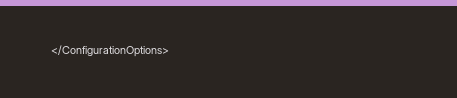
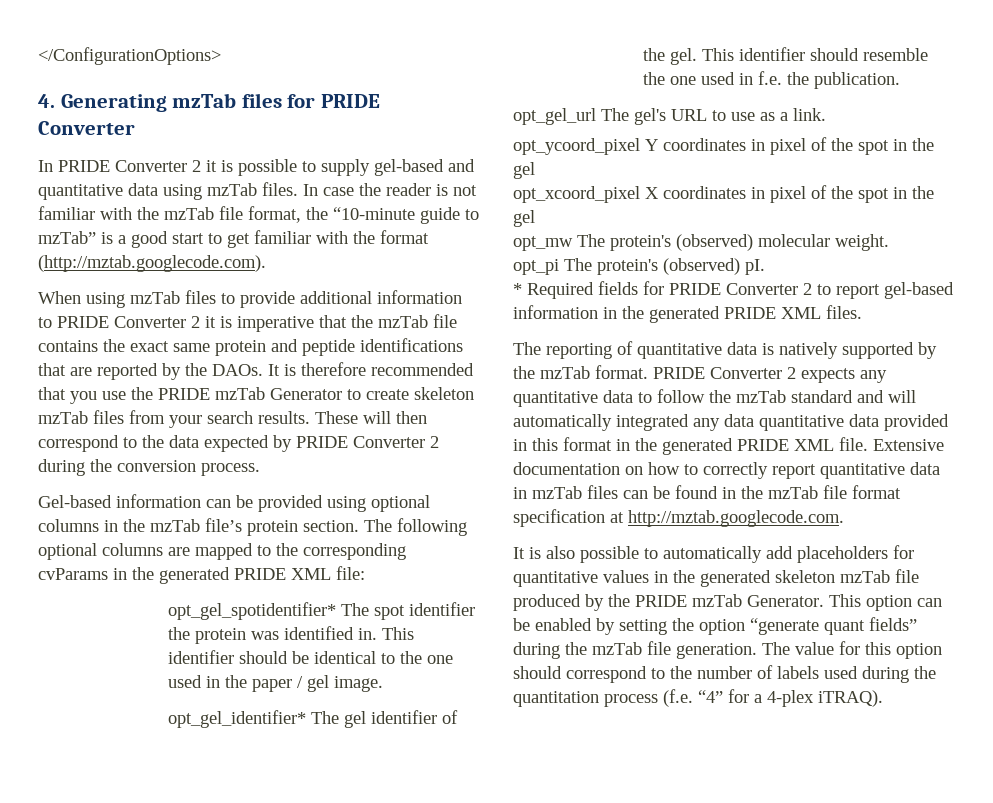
+ 4. Generating mzTab files for PRIDE Converter
+ In PRIDE Converter 2 it is possible to supply gel-based and quantitative data using mzTab files. In case the reader is not familiar with the mzTab file format, the “10-minute guide to mzTab” is a good start to get familiar with the format (http://mztab.googlecode.com).
+ When using mzTab files to provide additional information to PRIDE Converter 2 it is imperative that the mzTab file contains the exact same protein and peptide identifications that are reported by the DAOs. It is therefore recommended that you use the PRIDE mzTab Generator to create skeleton mzTab files from your search results. These will then correspond to the data expected by PRIDE Converter 2 during the conversion process.
+ Gel-based information can be provided using optional columns in the mzTab file’s protein section. The following optional columns are mapped to the corresponding cvParams in the generated PRIDE XML file:
+ opt_gel_spotidentifier* The spot identifier the protein was identified in. This identifier should be identical to the one used in the paper / gel image.
+ opt_gel_identifier* The gel identifier of the gel. This identifier should resemble the one used in f.e. the publication.
+ opt_gel_url The gel's URL to use as a link.
+ opt_ycoord_pixel Y coordinates in pixel of the spot in the gel
+ opt_xcoord_pixel X coordinates in pixel of the spot in the gel
+ opt_mw The protein's (observed) molecular weight.
+ opt_pi The protein's (observed) pI.
+ * Required fields for PRIDE Converter 2 to report gel-based information in the generated PRIDE XML files.
+ The reporting of quantitative data is natively supported by the mzTab format. PRIDE Converter 2 expects any quantitative data to follow the mzTab standard and will automatically integrated any data quantitative data provided in this format in the generated PRIDE XML file. Extensive documentation on how to correctly report quantitative data in mzTab files can be found in the mzTab file format specification at http://mztab.googlecode.com.
+ It is also possible to automatically add placeholders for quantitative values in the generated skeleton mzTab file produced by the PRIDE mzTab Generator. This option can be enabled by setting the option “generate quant fields” during the mzTab file generation. The value for this option should correspond to the number of labels used during the quantitation process (f.e. “4” for a 4-plex iTRAQ).

